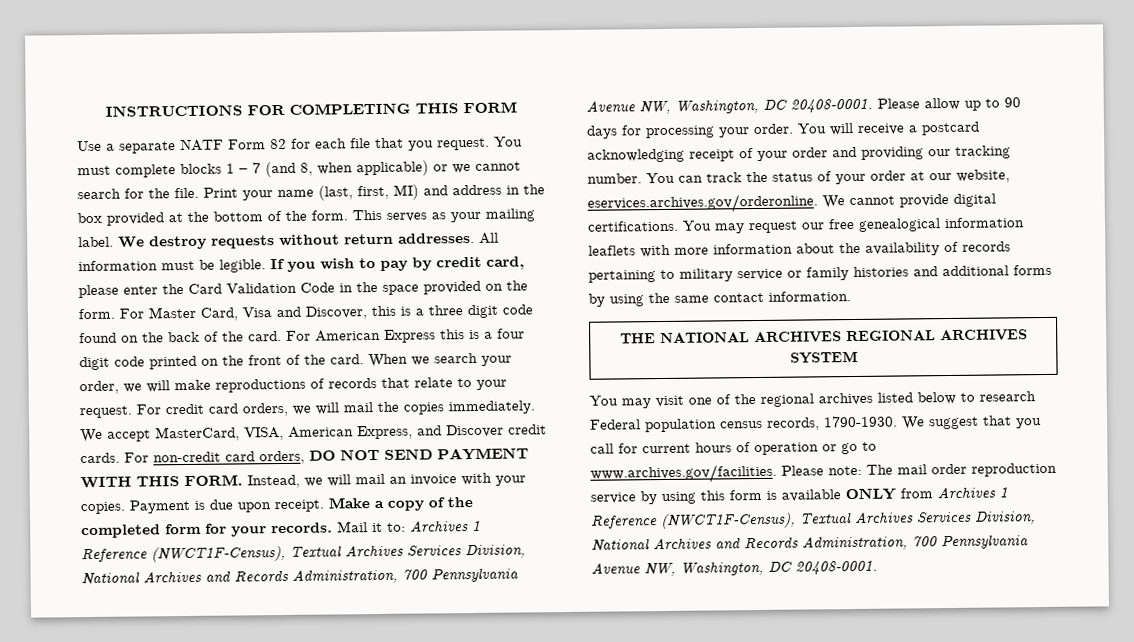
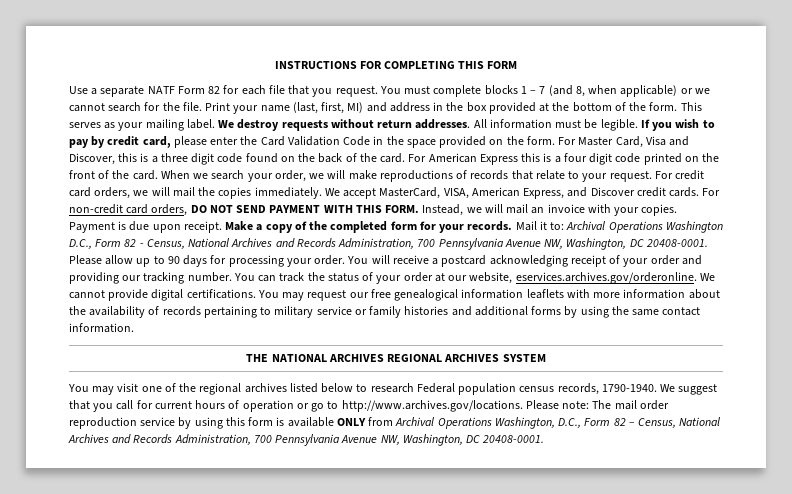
- Mail it to: Archives 1 Reference (NWCT1F-Census), Textual Archives Services Division, National Archives and Records Administration, 700 Pennsylvania Avenue NW, Washington, DC 20408-0001.
+ Mail it to: Archival Operations Washington D.C., Form 82 - Census, National Archives and Records Administration, 700 Pennsylvania Avenue NW, Washington, DC 20408-0001.
- You may visit one of the regional archives listed below to research Federal population census records, 1790-1930.
+ You may visit one of the regional archives listed below to research Federal population census records, 1790-1940.
- We suggest that you call for current hours of operation or go to www.archives.gov/facilities. Please note: The mail order reproduction service by using this form is available ONLY from Archives 1 Reference (NWCT1F-Census), Textual Archives Services Division, National Archives and Records Administration, 700 Pennsylvania Avenue NW, Washington, DC 20408-0001.
+ We suggest that you call for current hours of operation or go to http://www.archives.gov/locations. Please note: The mail order reproduction service by using this form is available ONLY from Archival Operations Washington, D.C., Form 82 – Census, National Archives and Records Administration, 700 Pennsylvania Avenue NW, Washington, DC 20408-0001.

